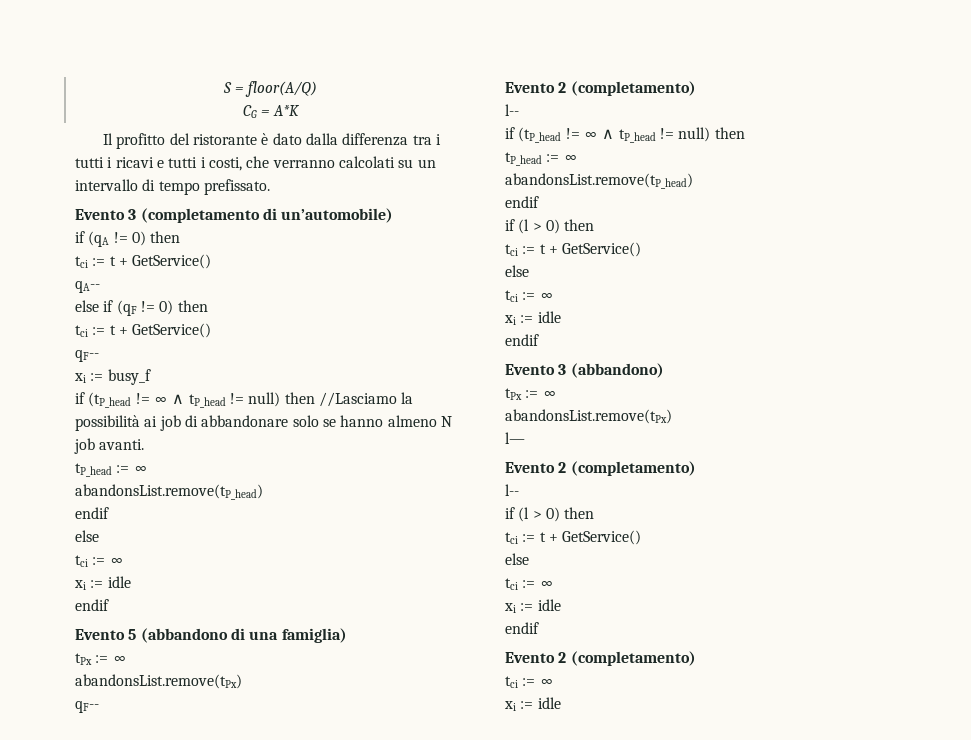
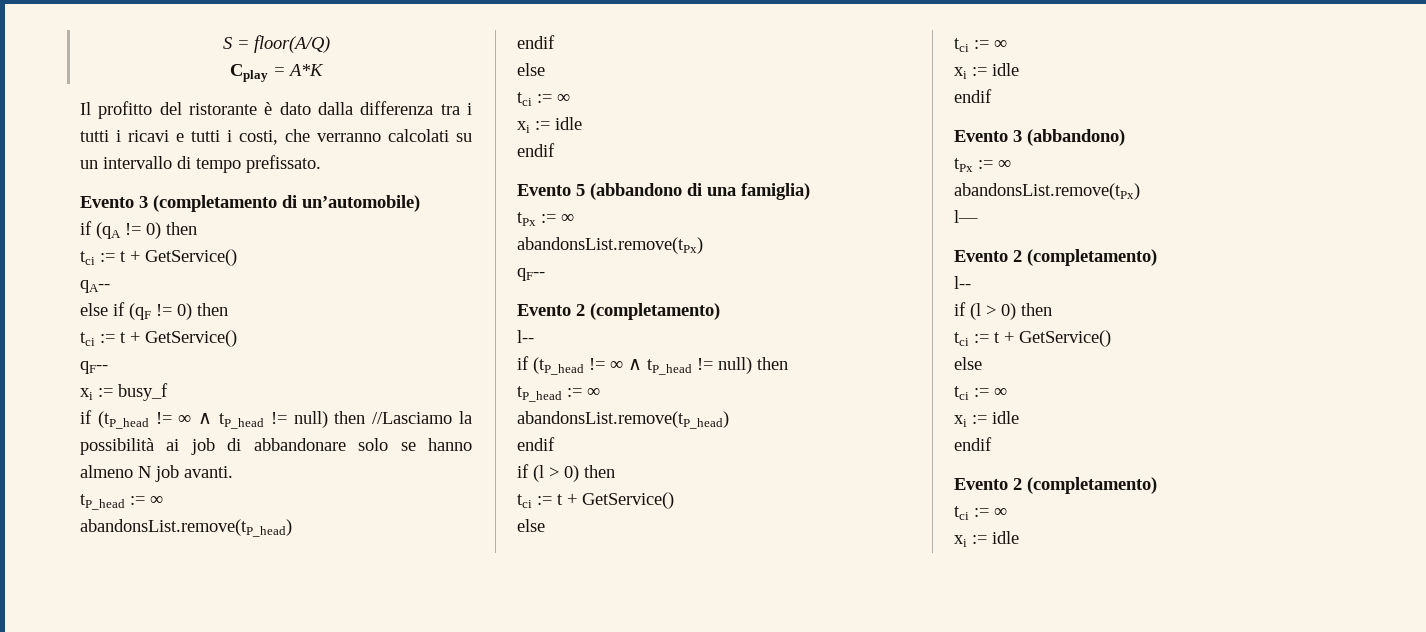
- CG = A*K
+ Cplay = A*K

